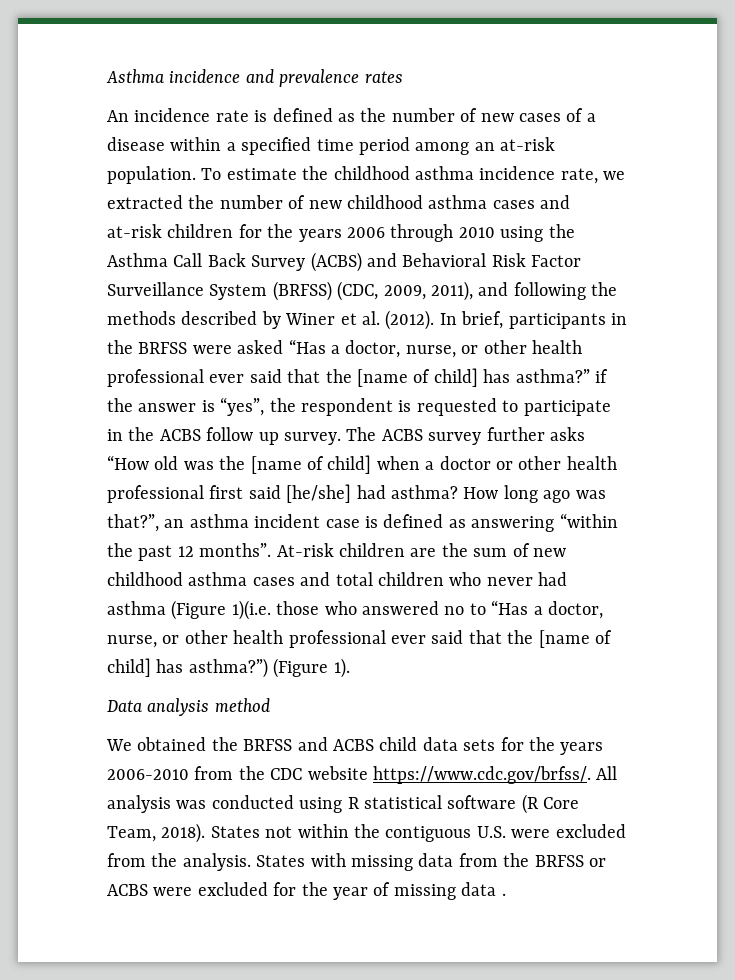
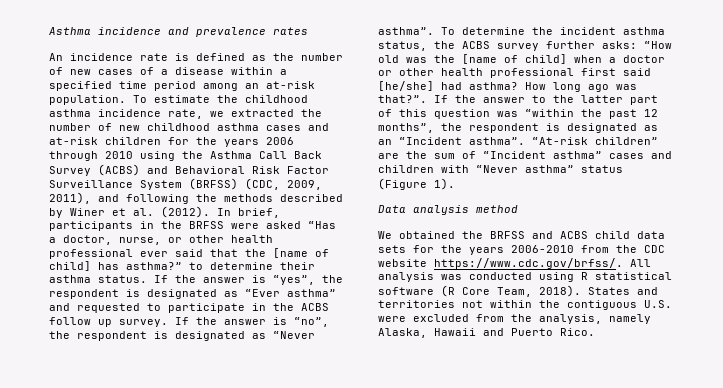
- In brief, participants in the BRFSS were asked “Has a doctor, nurse, or other health professional ever said that the [name of child] has asthma?” if the answer is “yes”, the respondent is requested to participate in the ACBS follow up survey.
+ In brief, participants in the BRFSS were asked “Has a doctor, nurse, or other health professional ever said that the [name of child] has asthma?” to determine their asthma status. If the answer is “yes”, the respondent is designated as “Ever asthma” and requested to participate in the ACBS follow up survey.
- The ACBS survey further asks “How old was the [name of child] when a doctor or other health professional first said [he/she] had asthma?
+ If the answer is “no”, the respondent is designated as “Never asthma”. To determine the incident asthma status, the ACBS survey further asks: “How old was the [name of child] when a doctor or other health professional first said [he/she] had asthma?
- How long ago was that?”, an asthma incident case is defined as answering “within the past 12 months”. At-risk children are the sum of new childhood asthma cases and total children who never had asthma (Figure 1)(i.e. those who answered no to “Has a doctor, nurse, or other health professional ever said that the [name of child] has asthma?”) (Figure 1).
+ How long ago was that?”. If the answer to the latter part of this question was “within the past 12 months”, the respondent is designated as an “Incident asthma”. “At-risk children” are the sum of “Incident asthma” cases and children with “Never asthma” status (Figure 1).
- States not within the contiguous U.S. were excluded from the analysis. States with missing data from the BRFSS or ACBS were excluded for the year of missing data .
+ States and territories not within the contiguous U.S. were excluded from the analysis, namely Alaska, Hawaii and Puerto Rico.

